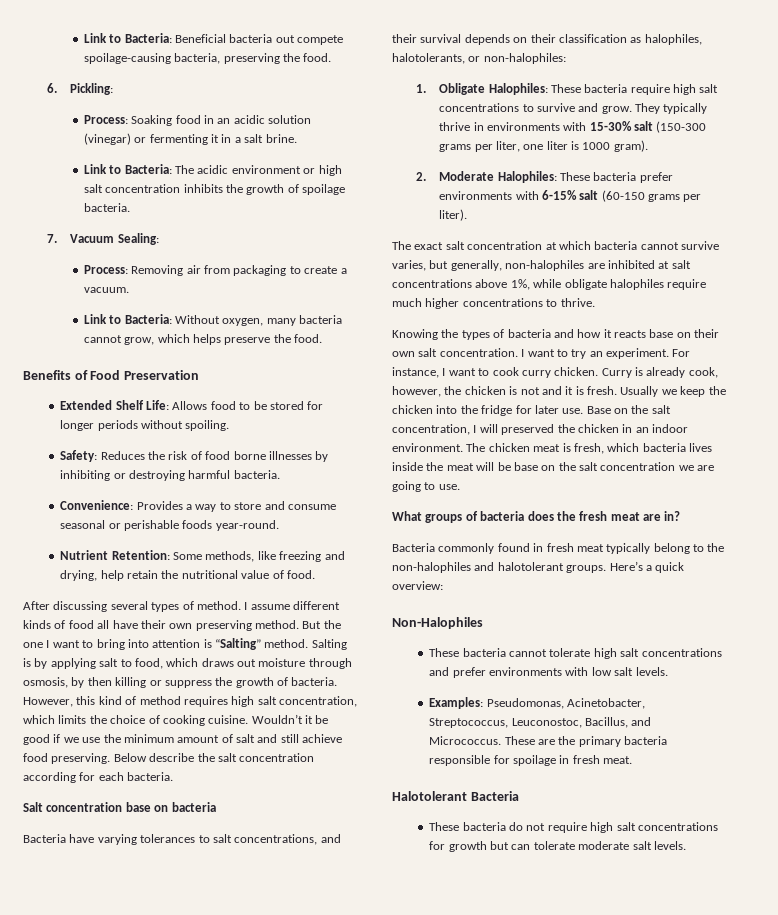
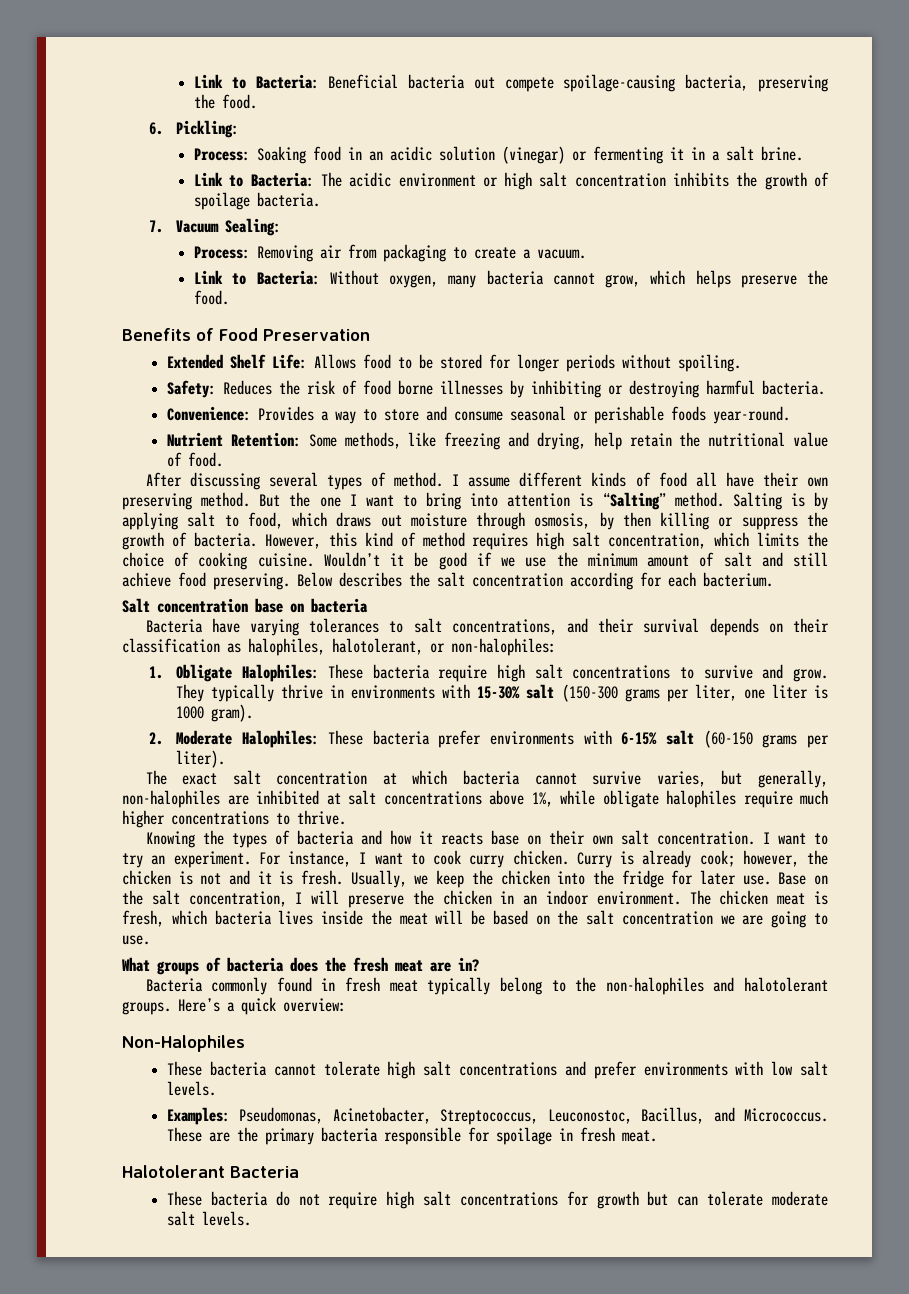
- Below describe the salt concentration according for each bacteria.
+ Below describes the salt concentration according for each bacterium.
- Bacteria have varying tolerances to salt concentrations, and their survival depends on their classification as halophiles, halotolerants, or non-halophiles:
+ Bacteria have varying tolerances to salt concentrations, and their survival depends on their classification as halophiles, halotolerant, or non-halophiles:
- Curry is already cook, however, the chicken is not and it is fresh.
+ Curry is already cook; however, the chicken is not and it is fresh.
- Usually we keep the chicken into the fridge for later use.
+ Usually, we keep the chicken into the fridge for later use.
- Base on the salt concentration, I will preserved the chicken in an indoor environment.
+ Base on the salt concentration, I will preserve the chicken in an indoor environment.
- The chicken meat is fresh, which bacteria lives inside the meat will be base on the salt concentration we are going to use.
+ The chicken meat is fresh, which bacteria lives inside the meat will be based on the salt concentration we are going to use.

